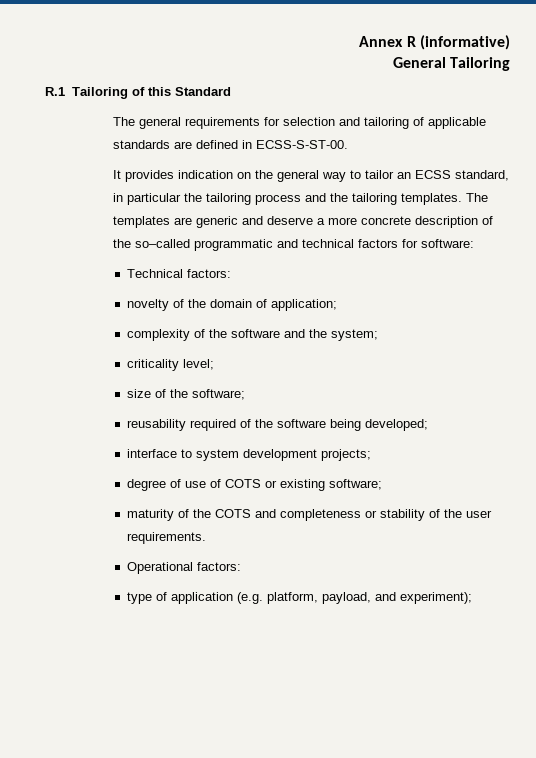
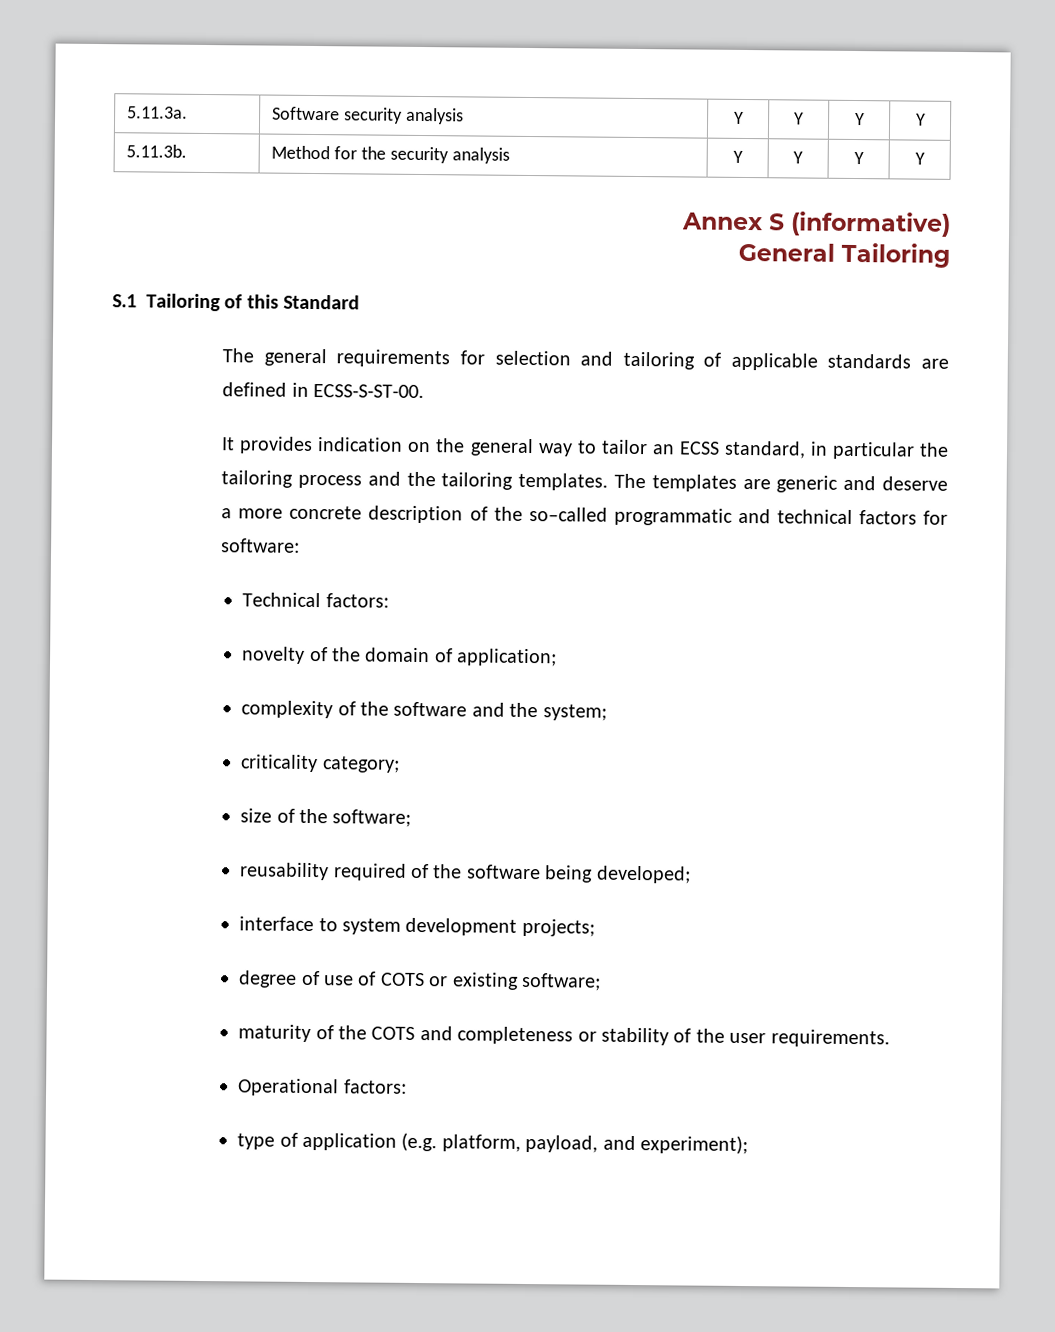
- Annex R (informative)
+ 5.11.3a. | Software security analysis | Y | Y | Y | Y
+ 5.11.3b. | Method for the security analysis | Y | Y | Y | Y
+ Annex S (informative)
- R.1 Tailoring of this Standard
+ S.1 Tailoring of this Standard
- criticality level;
+ criticality category;

